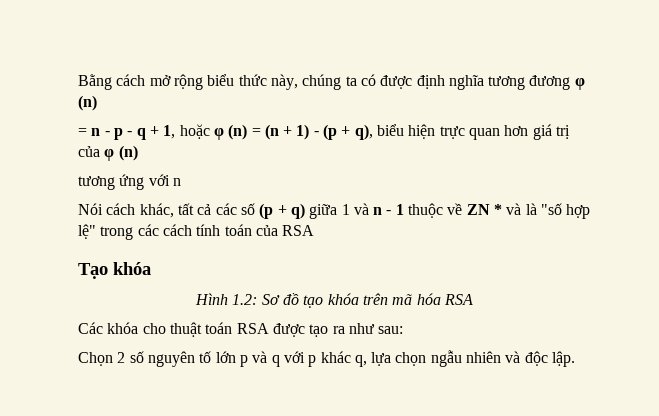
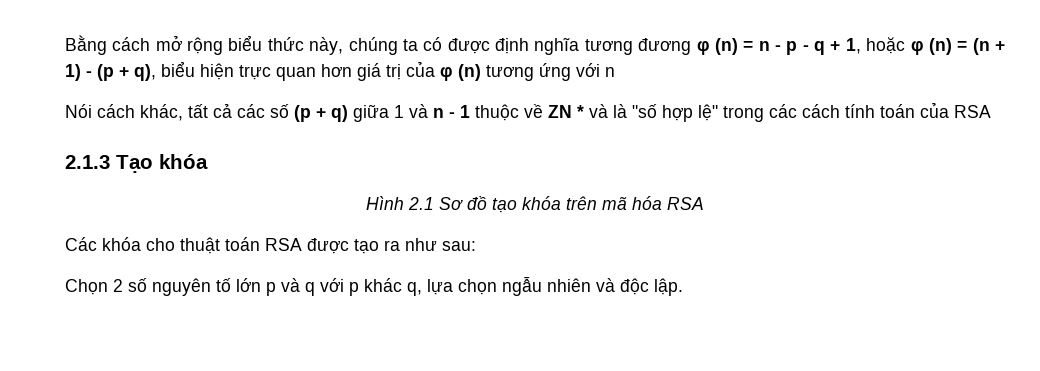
- Bằng cách mở rộng biểu thức này, chúng ta có được định nghĩa tương đương φ (n)
- = n - p - q + 1, hoặc φ (n) = (n + 1) - (p + q), biểu hiện trực quan hơn giá trị của φ (n)
- tương ứng với n
+ Bằng cách mở rộng biểu thức này, chúng ta có được định nghĩa tương đương φ (n) = n - p - q + 1, hoặc φ (n) = (n + 1) - (p + q), biểu hiện trực quan hơn giá trị của φ (n) tương ứng với n
- Tạo khóa
+ 2.1.3 Tạo khóa
- Hình 1.2: Sơ đồ tạo khóa trên mã hóa RSA
+ Hình 2.1 Sơ đồ tạo khóa trên mã hóa RSA

